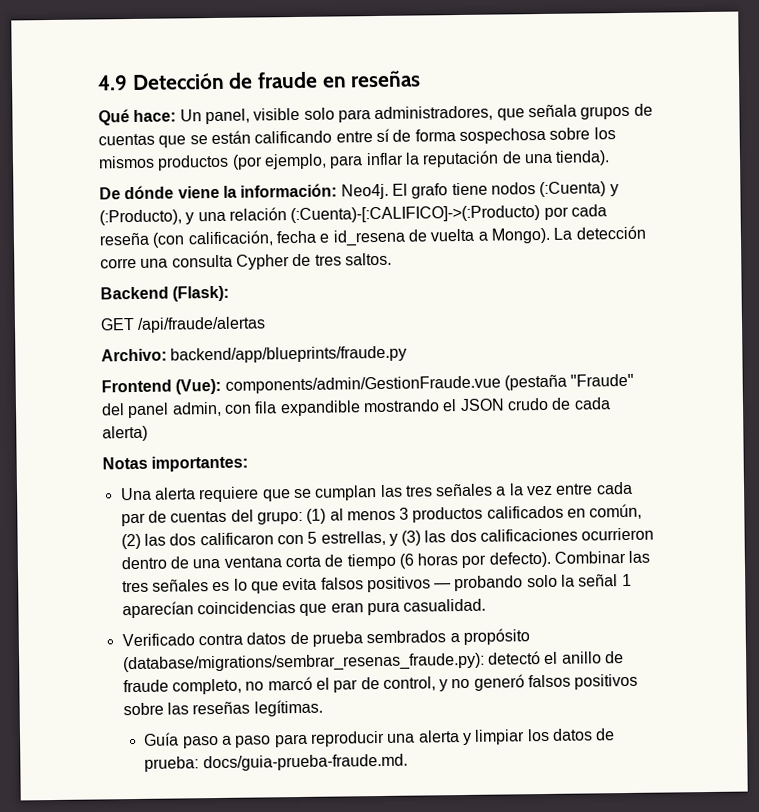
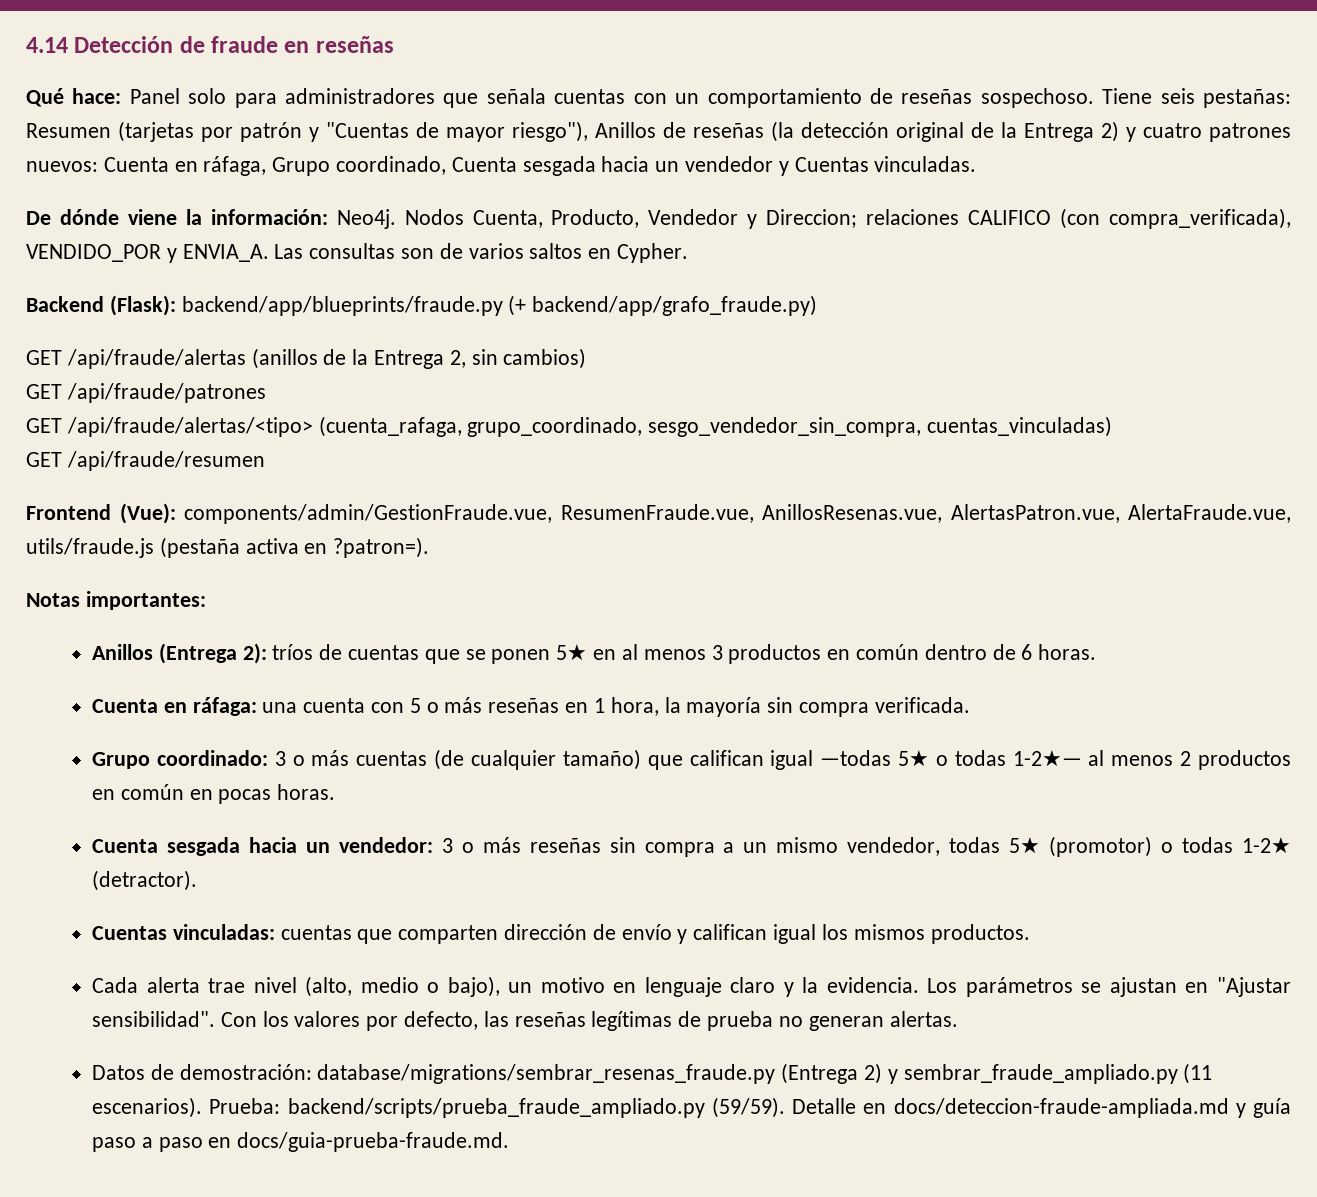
- 4.9 Detección de fraude en reseñas
+ 4.14 Detección de fraude en reseñas
- Qué hace: Un panel, visible solo para administradores, que señala grupos de cuentas que se están calificando entre sí de forma sospechosa sobre los mismos productos (por ejemplo, para inflar la reputación de una tienda).
+ Qué hace: Panel solo para administradores que señala cuentas con un comportamiento de reseñas sospechoso. Tiene seis pestañas: Resumen (tarjetas por patrón y "Cuentas de mayor riesgo"), Anillos de reseñas (la detección original de la Entrega 2) y cuatro patrones nuevos: Cuenta en ráfaga, Grupo coordinado, Cuenta sesgada hacia un vendedor y Cuentas vinculadas.
- El grafo tiene nodos (:Cuenta) y (:Producto), y una relación (:Cuenta)-[:CALIFICO]->(:Producto) por cada reseña (con calificación, fecha e id_resena de vuelta a Mongo). La detección corre una consulta Cypher de tres saltos.
+ Nodos Cuenta, Producto, Vendedor y Direccion; relaciones CALIFICO (con compra_verificada), VENDIDO_POR y ENVIA_A. Las consultas son de varios saltos en Cypher.
- Backend (Flask):
+ Backend (Flask): backend/app/blueprints/fraude.py (+ backend/app/grafo_fraude.py)
- GET /api/fraude/alertas
- Archivo: backend/app/blueprints/fraude.py
- Frontend (Vue): components/admin/GestionFraude.vue (pestaña "Fraude" del panel admin, con fila expandible mostrando el JSON crudo de cada alerta)
+ GET /api/fraude/alertas (anillos de la Entrega 2, sin cambios)
+ GET /api/fraude/patrones
+ GET /api/fraude/alertas/<tipo> (cuenta_rafaga, grupo_coordinado, sesgo_vendedor_sin_compra, cuentas_vinculadas)
+ GET /api/fraude/resumen
+ Frontend (Vue): components/admin/GestionFraude.vue, ResumenFraude.vue, AnillosResenas.vue, AlertasPatron.vue, AlertaFraude.vue, utils/fraude.js (pestaña activa en ?patron=).
  Notas importantes:
- Una alerta requiere que se cumplan las tres señales a la vez entre cada par de cuentas del grupo: (1) al menos 3 productos calificados en común, (2) las dos calificaron con 5 estrellas, y (3) las dos calificaciones ocurrieron dentro de una ventana corta de tiempo (6 horas por defecto). Combinar las tres señales es lo que evita falsos positivos — probando solo la señal 1 aparecían coincidencias que eran pura casualidad.
- Verificado contra datos de prueba sembrados a propósito (database/migrations/sembrar_resenas_fraude.py): detectó el anillo de fraude completo, no marcó el par de control, y no generó falsos positivos sobre las reseñas legítimas.
- Guía paso a paso para reproducir una alerta y limpiar los datos de prueba: docs/guia-prueba-fraude.md.
+ Anillos (Entrega 2): tríos de cuentas que se ponen 5★ en al menos 3 productos en común dentro de 6 horas.
+ Cuenta en ráfaga: una cuenta con 5 o más reseñas en 1 hora, la mayoría sin compra verificada.
+ Grupo coordinado: 3 o más cuentas (de cualquier tamaño) que califican igual —todas 5★ o todas 1-2★— al menos 2 productos en común en pocas horas.
+ Cuenta sesgada hacia un vendedor: 3 o más reseñas sin compra a un mismo vendedor, todas 5★ (promotor) o todas 1-2★ (detractor).
+ Cuentas vinculadas: cuentas que comparten dirección de envío y califican igual los mismos productos.
+ Cada alerta trae nivel (alto, medio o bajo), un motivo en lenguaje claro y la evidencia. Los parámetros se ajustan en "Ajustar sensibilidad". Con los valores por defecto, las reseñas legítimas de prueba no generan alertas.
+ Datos de demostración: database/migrations/sembrar_resenas_fraude.py (Entrega 2) y sembrar_fraude_ampliado.py (11 escenarios). Prueba: backend/scripts/prueba_fraude_ampliado.py (59/59). Detalle en docs/deteccion-fraude-ampliada.md y guía paso a paso en docs/guia-prueba-fraude.md.

